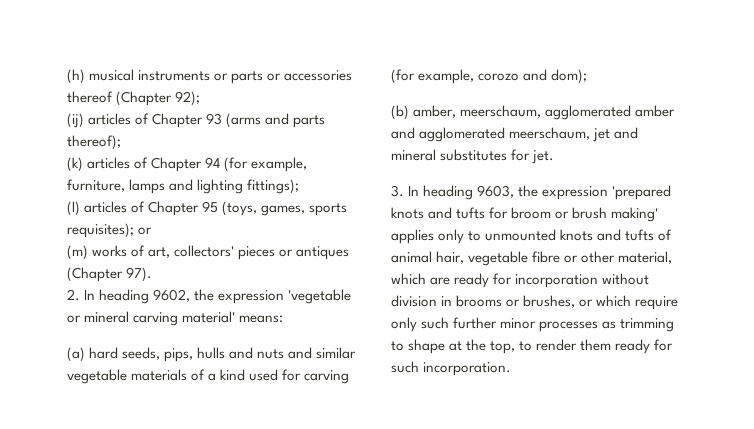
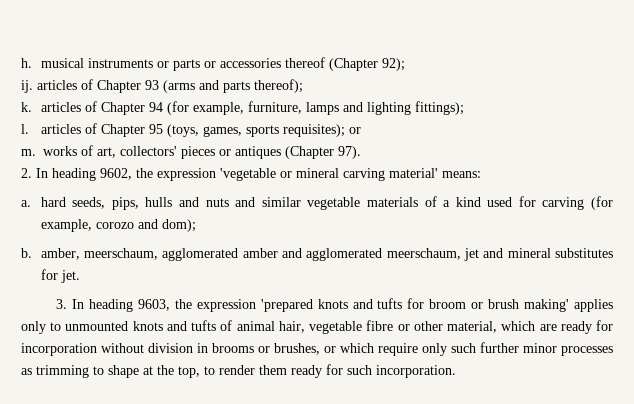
- (h) musical instruments or parts or accessories thereof (Chapter 92);
+ h. musical instruments or parts or accessories thereof (Chapter 92);
- (ij) articles of Chapter 93 (arms and parts thereof);
+ ij. articles of Chapter 93 (arms and parts thereof);
- (k) articles of Chapter 94 (for example, furniture, lamps and lighting fittings);
+ k. articles of Chapter 94 (for example, furniture, lamps and lighting fittings);
- (l) articles of Chapter 95 (toys, games, sports requisites); or
+ l. articles of Chapter 95 (toys, games, sports requisites); or
- (m) works of art, collectors' pieces or antiques (Chapter 97).
+ m. works of art, collectors' pieces or antiques (Chapter 97).
- (a) hard seeds, pips, hulls and nuts and similar vegetable materials of a kind used for carving (for example, corozo and dom);
+ a. hard seeds, pips, hulls and nuts and similar vegetable materials of a kind used for carving (for example, corozo and dom);
- (b) amber, meerschaum, agglomerated amber and agglomerated meerschaum, jet and mineral substitutes for jet.
+ b. amber, meerschaum, agglomerated amber and agglomerated meerschaum, jet and mineral substitutes for jet.

